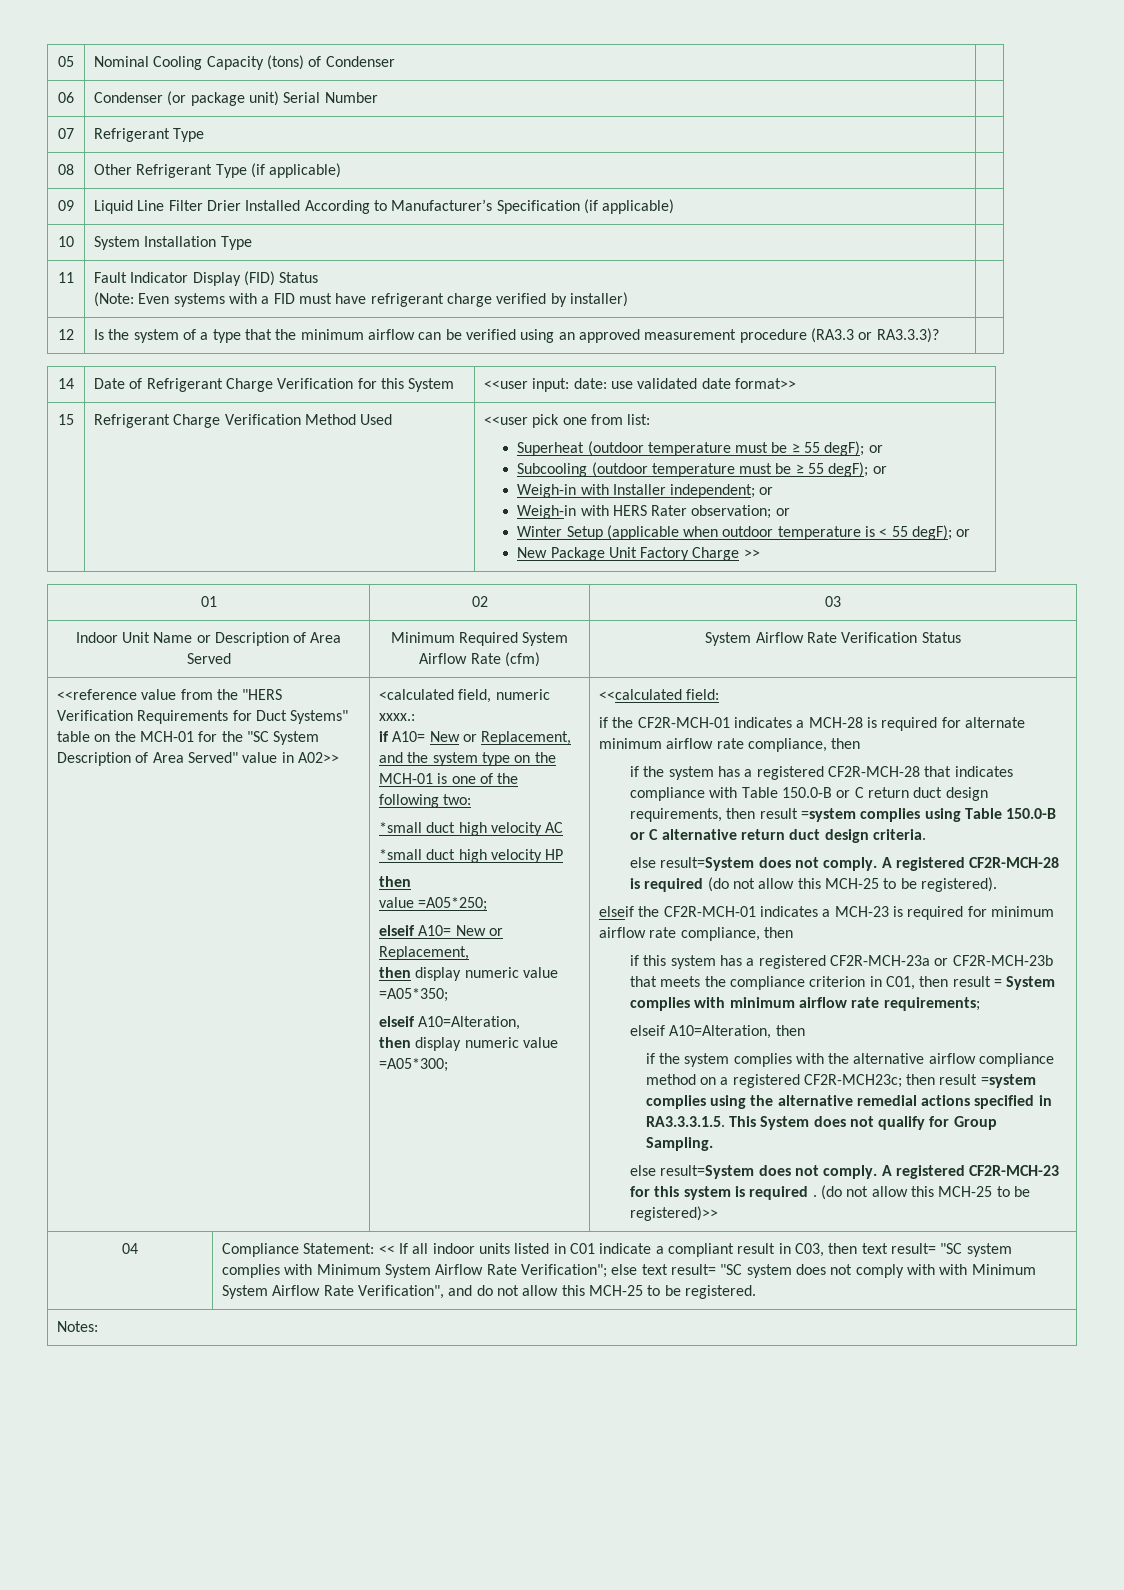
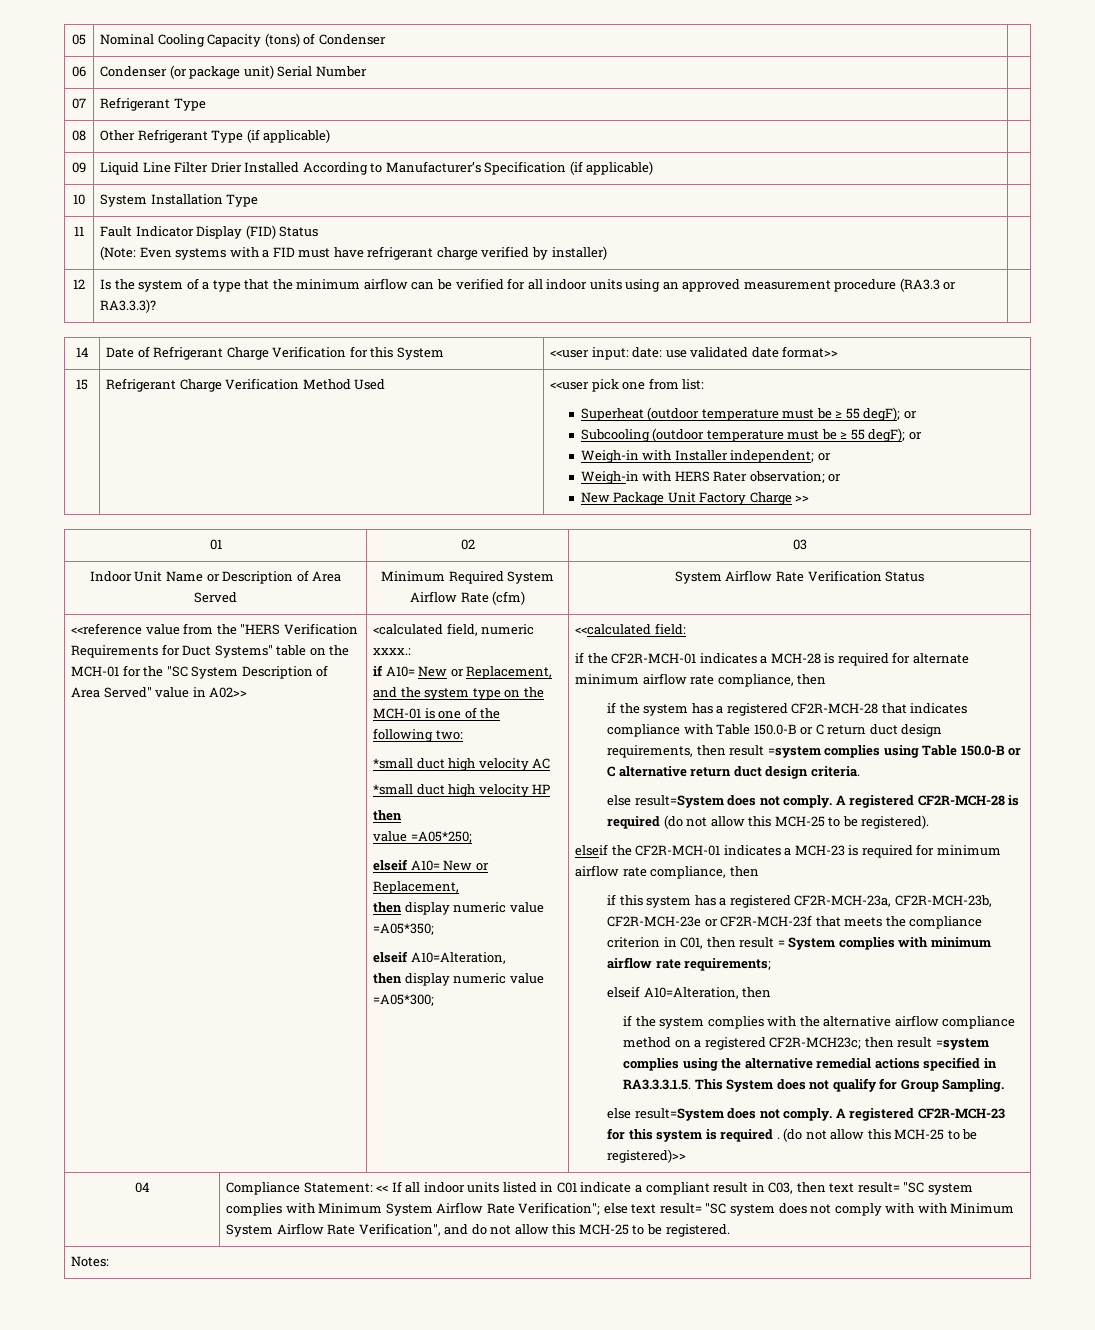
- 12 | Is the system of a type that the minimum airflow can be verified using an approved measurement procedure (RA3.3 or RA3.3.3)? |
+ 12 | Is the system of a type that the minimum airflow can be verified for all indoor units using an approved measurement procedure (RA3.3 or RA3.3.3)? |
- Winter Setup (applicable when outdoor temperature is < 55 degF); or
- if this system has a registered CF2R-MCH-23a or CF2R-MCH-23b that meets the compliance criterion in C01, then result = System complies with minimum airflow rate requirements;
+ if this system has a registered CF2R-MCH-23a, CF2R-MCH-23b, CF2R-MCH-23e or CF2R-MCH-23f that meets the compliance criterion in C01, then result = System complies with minimum airflow rate requirements;

